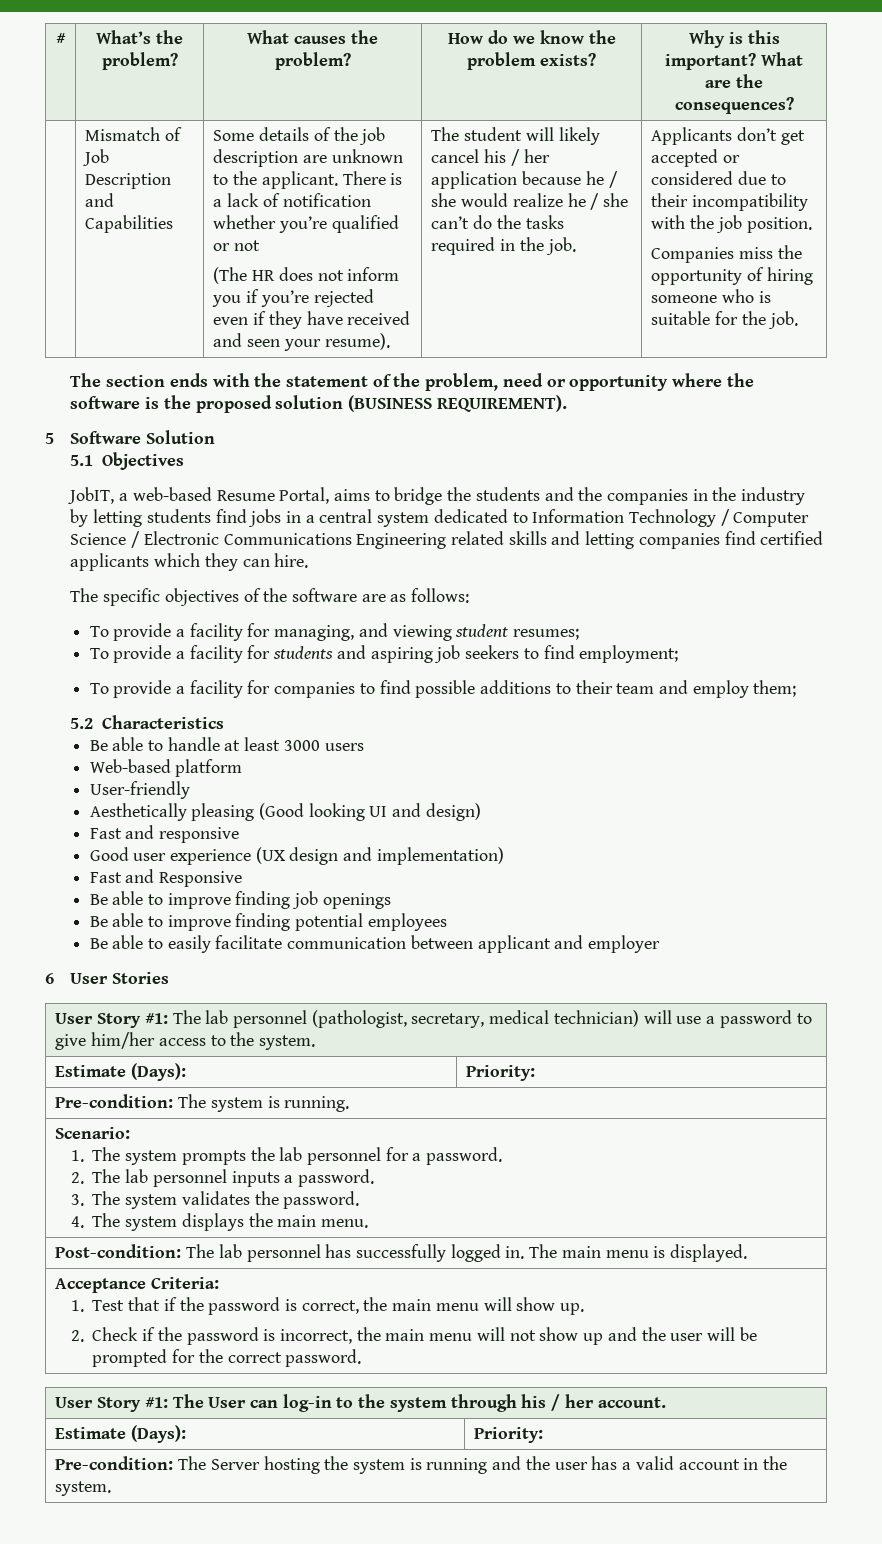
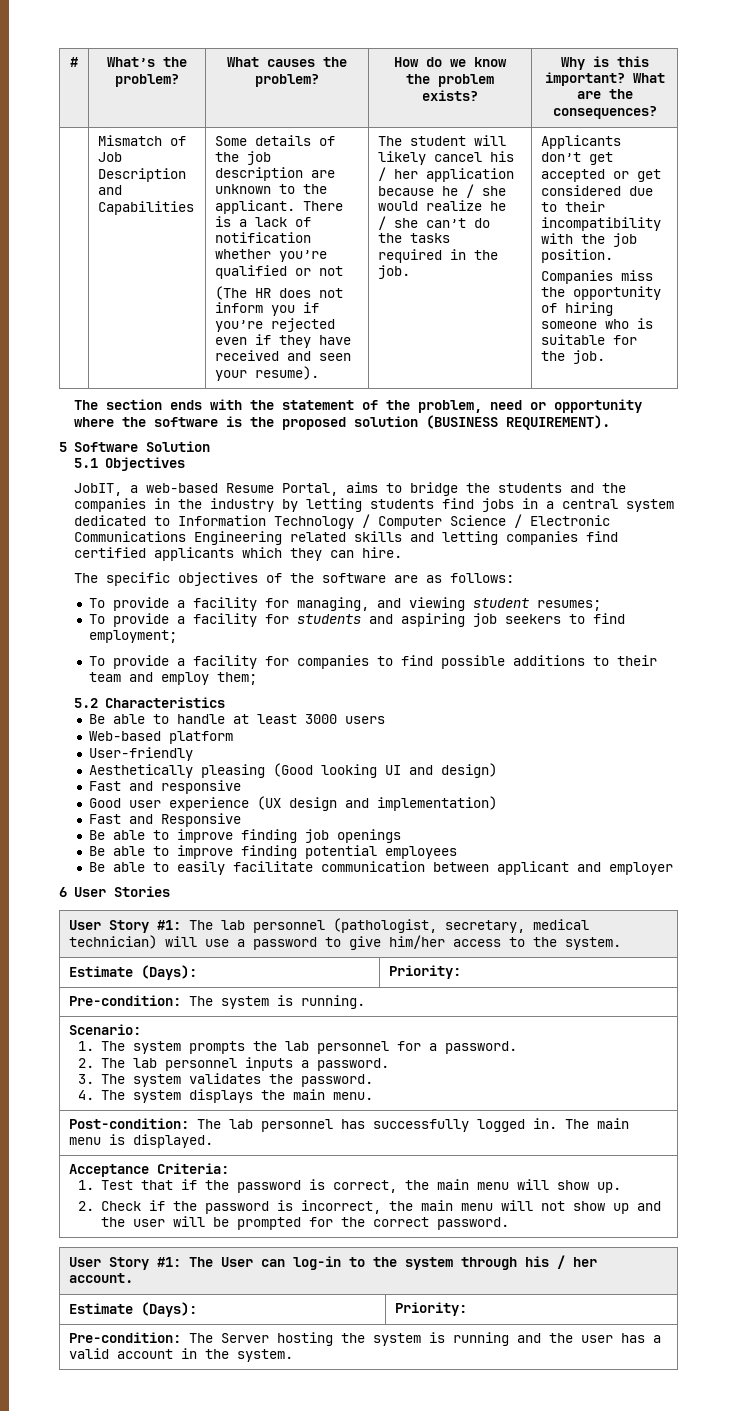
- Applicants don’t get accepted or considered due to their incompatibility with the job position.
+ Applicants don’t get accepted or get considered due to their incompatibility with the job position.

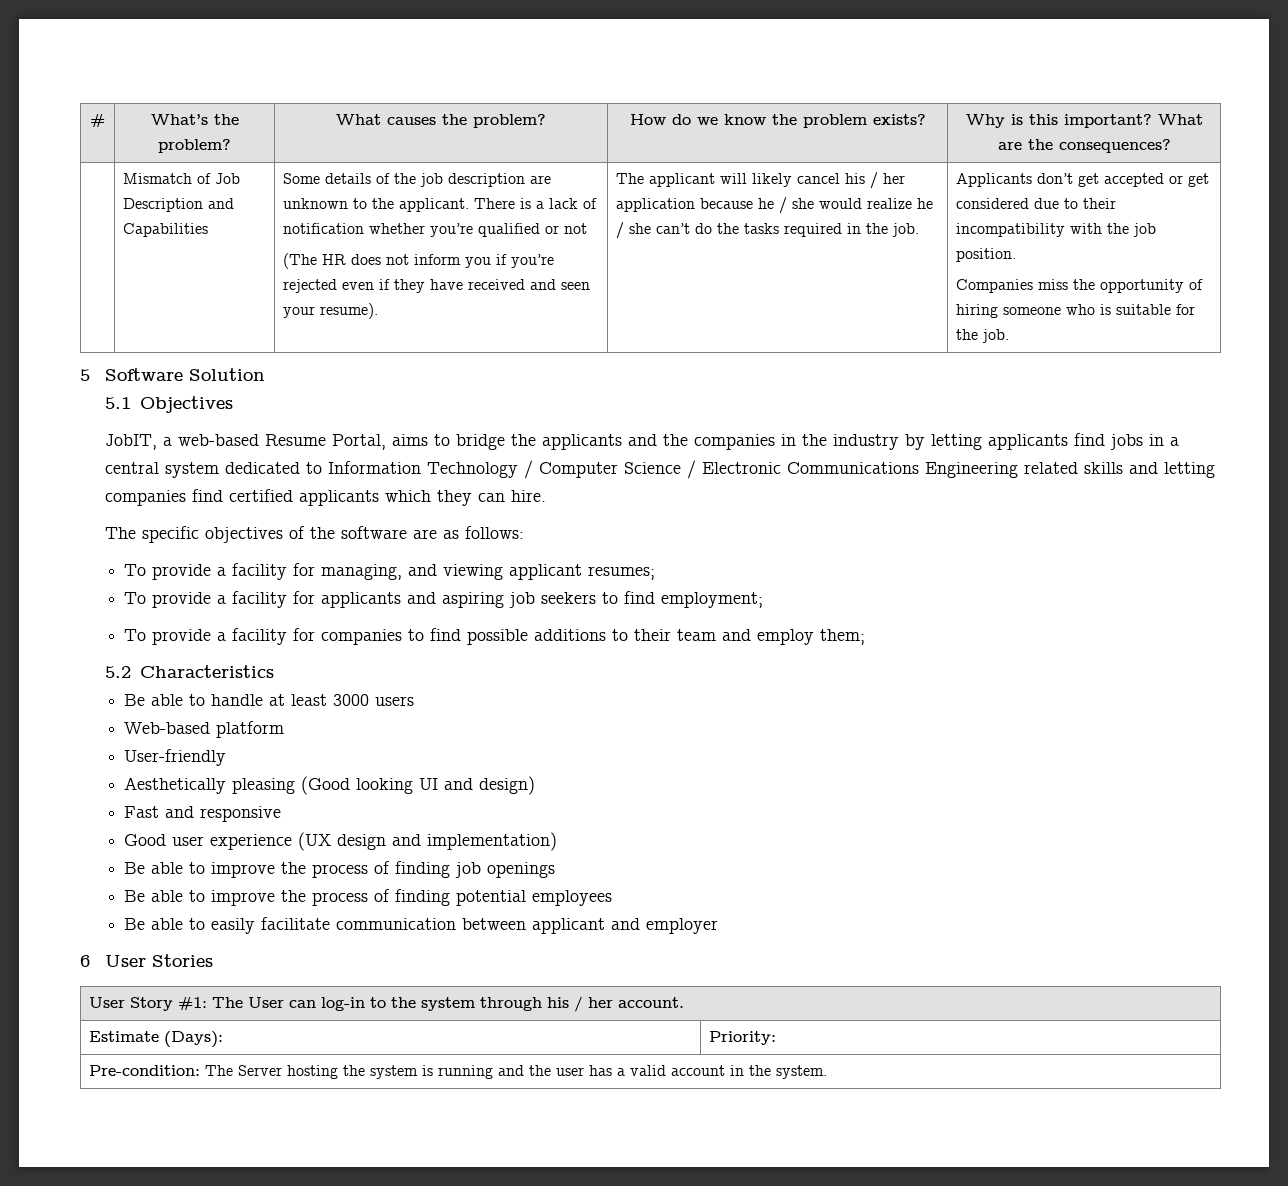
- The student will likely cancel his / her application because he / she would realize he / she can’t do the tasks required in the job.
+ The applicant will likely cancel his / her application because he / she would realize he / she can’t do the tasks required in the job.
- The section ends with the statement of the problem, need or opportunity where the software is the proposed solution (BUSINESS REQUIREMENT).
- JobIT, a web-based Resume Portal, aims to bridge the students and the companies in the industry by letting students find jobs in a central system dedicated to Information Technology / Computer Science / Electronic Communications Engineering related skills and letting companies find certified applicants which they can hire.
+ JobIT, a web-based Resume Portal, aims to bridge the applicants and the companies in the industry by letting applicants find jobs in a central system dedicated to Information Technology / Computer Science / Electronic Communications Engineering related skills and letting companies find certified applicants which they can hire.
- To provide a facility for managing, and viewing student resumes;
+ To provide a facility for managing, and viewing applicant resumes;
- To provide a facility for students and aspiring job seekers to find employment;
+ To provide a facility for applicants and aspiring job seekers to find employment;
- Fast and Responsive
- Be able to improve finding job openings
+ Be able to improve the process of finding job openings
- Be able to improve finding potential employees
+ Be able to improve the process of finding potential employees
- User Story #1: The lab personnel (pathologist, secretary, medical technician) will use a password to give him/her access to the system.
- Estimate (Days): | Priority:
- Pre-condition: The system is running.
- Scenario:
- 1. The system prompts the lab personnel for a password.
- 2. The lab personnel inputs a password.
- 3. The system validates the password.
- 4. The system displays the main menu.
- Post-condition: The lab personnel has successfully logged in. The main menu is displayed.
- Acceptance Criteria:
- 1. Test that if the password is correct, the main menu will show up.
- 2. Check if the password is incorrect, the main menu will not show up and the user will be prompted for the correct password.

